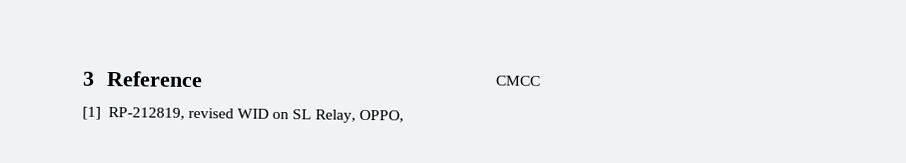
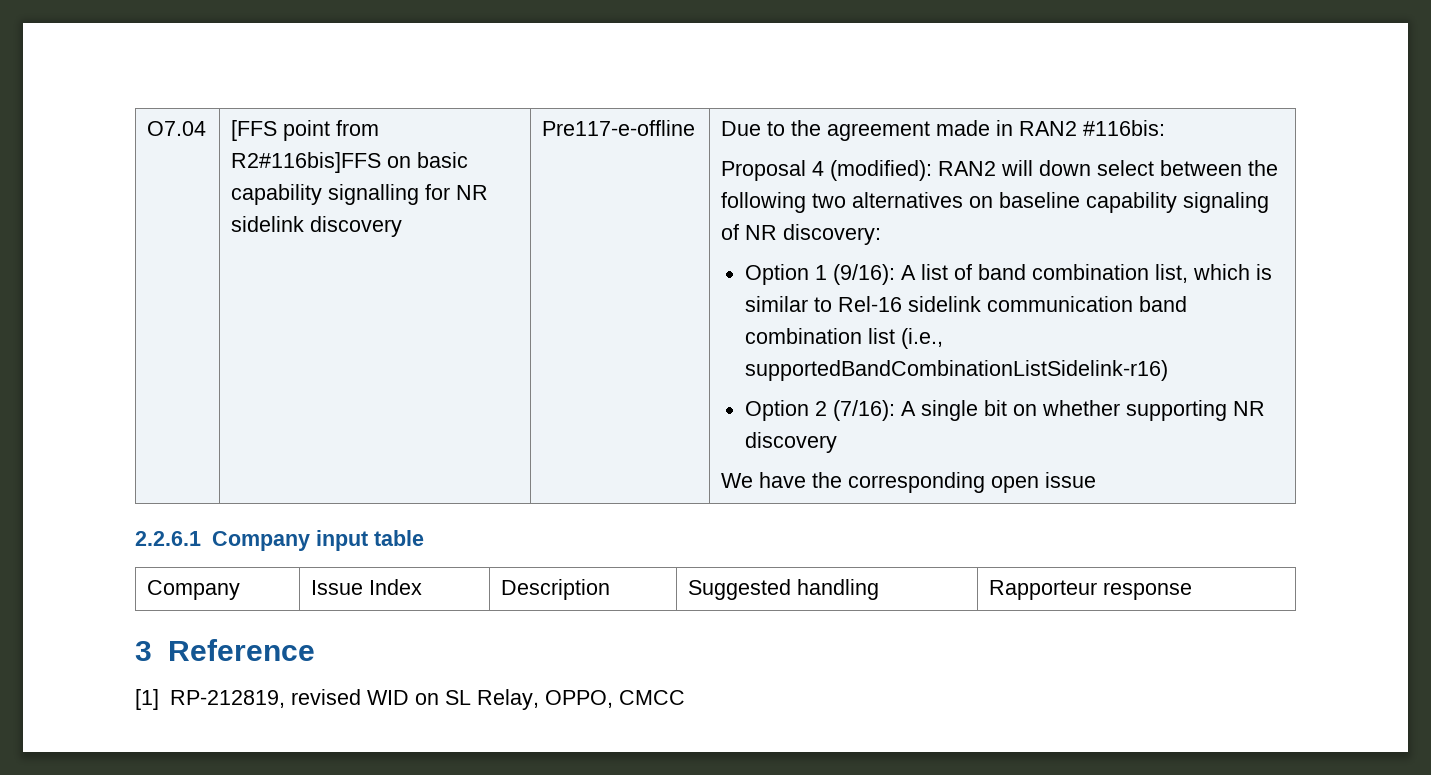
+ O7.04 | [FFS point from R2#116bis]FFS on basic capability signalling for NR sidelink discovery | Pre117-e-offline | Due to the agreement made in RAN2 #116bis:
+ Proposal 4 (modified): RAN2 will down select between the following two alternatives on baseline capability signaling of NR discovery:
+ Option 1 (9/16): A list of band combination list, which is similar to Rel-16 sidelink communication band combination list (i.e., supportedBandCombinationListSidelink-r16)
+ Option 2 (7/16): A single bit on whether supporting NR discovery
+ We have the corresponding open issue
+ 2.2.6.1 Company input table
+ Company | Issue Index | Description | Suggested handling | Rapporteur response

